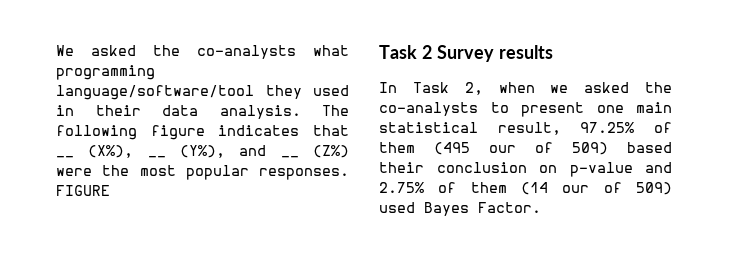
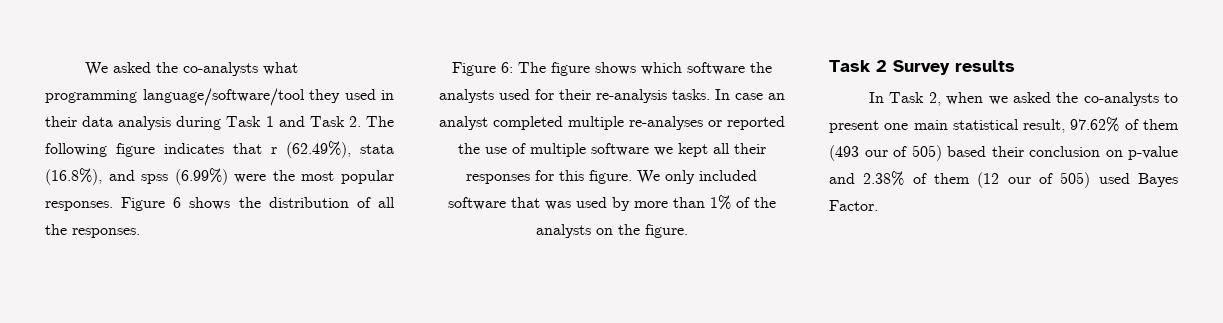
- We asked the co-analysts what programming language/software/tool they used in their data analysis. The following figure indicates that __ (X%), __ (Y%), and __ (Z%) were the most popular responses.
+ We asked the co-analysts what programming language/software/tool they used in their data analysis during Task 1 and Task 2. The following figure indicates that r (62.49%), stata (16.8%), and spss (6.99%) were the most popular responses.
- FIGURE
+ Figure 6 shows the distribution of all the responses.
+ Figure 6: The figure shows which software the analysts used for their re-analysis tasks. In case an analyst completed multiple re-analyses or reported the use of multiple software we kept all their responses for this figure. We only included software that was used by more than 1% of the analysts on the figure.
- In Task 2, when we asked the co-analysts to present one main statistical result, 97.25% of them (495 our of 509) based their conclusion on p-value and 2.75% of them (14 our of 509) used Bayes Factor.
+ In Task 2, when we asked the co-analysts to present one main statistical result, 97.62% of them (493 our of 505) based their conclusion on p-value and 2.38% of them (12 our of 505) used Bayes Factor.

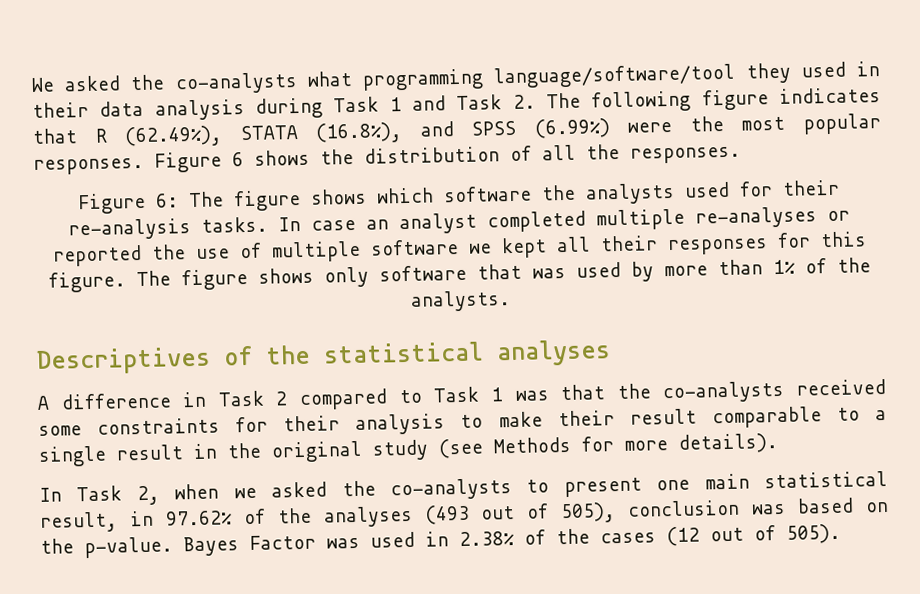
- We asked the co-analysts what programming language/software/tool they used in their data analysis during Task 1 and Task 2. The following figure indicates that r (62.49%), stata (16.8%), and spss (6.99%) were the most popular responses.
+ We asked the co-analysts what programming language/software/tool they used in their data analysis during Task 1 and Task 2. The following figure indicates that R (62.49%), STATA (16.8%), and SPSS (6.99%) were the most popular responses.
- We only included software that was used by more than 1% of the analysts on the figure.
- Task 2 Survey results
+ The figure shows only software that was used by more than 1% of the analysts.
+ Descriptives of the statistical analyses
+ A difference in Task 2 compared to Task 1 was that the co-analysts received some constraints for their analysis to make their result comparable to a single result in the original study (see Methods for more details).
- In Task 2, when we asked the co-analysts to present one main statistical result, 97.62% of them (493 our of 505) based their conclusion on p-value and 2.38% of them (12 our of 505) used Bayes Factor.
+ In Task 2, when we asked the co-analysts to present one main statistical result, in 97.62% of the analyses (493 out of 505), conclusion was based on the p-value. Bayes Factor was used in 2.38% of the cases (12 out of 505).

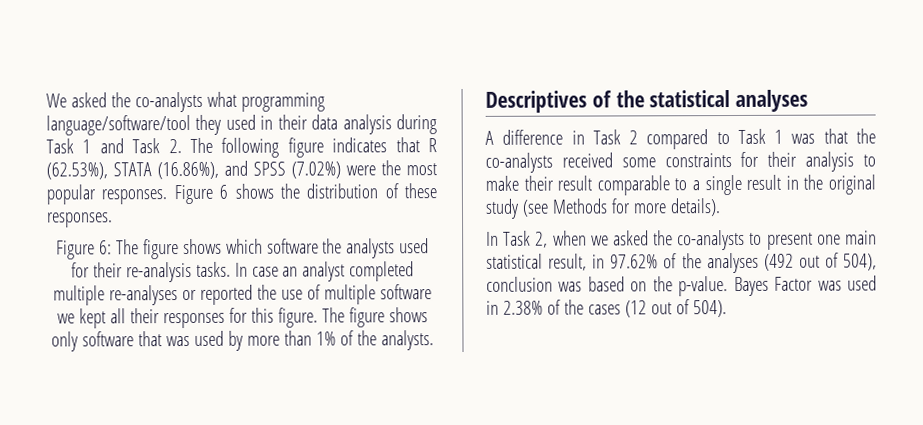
- We asked the co-analysts what programming language/software/tool they used in their data analysis during Task 1 and Task 2. The following figure indicates that R (62.49%), STATA (16.8%), and SPSS (6.99%) were the most popular responses.
+ We asked the co-analysts what programming language/software/tool they used in their data analysis during Task 1 and Task 2. The following figure indicates that R (62.53%), STATA (16.86%), and SPSS (7.02%) were the most popular responses.
- Figure 6 shows the distribution of all the responses.
+ Figure 6 shows the distribution of these responses.
- In Task 2, when we asked the co-analysts to present one main statistical result, in 97.62% of the analyses (493 out of 505), conclusion was based on the p-value.
+ In Task 2, when we asked the co-analysts to present one main statistical result, in 97.62% of the analyses (492 out of 504), conclusion was based on the p-value.
- Bayes Factor was used in 2.38% of the cases (12 out of 505).
+ Bayes Factor was used in 2.38% of the cases (12 out of 504).

